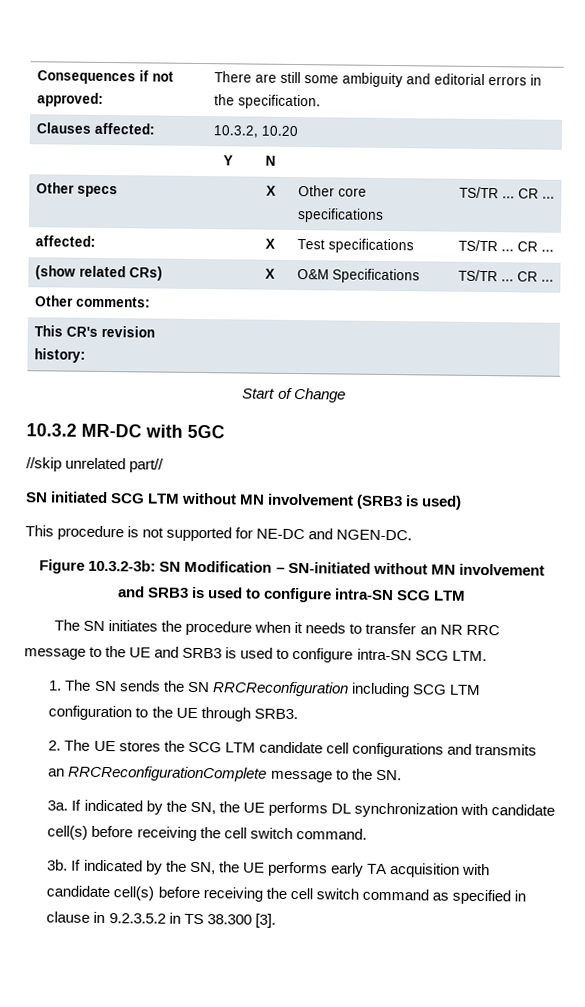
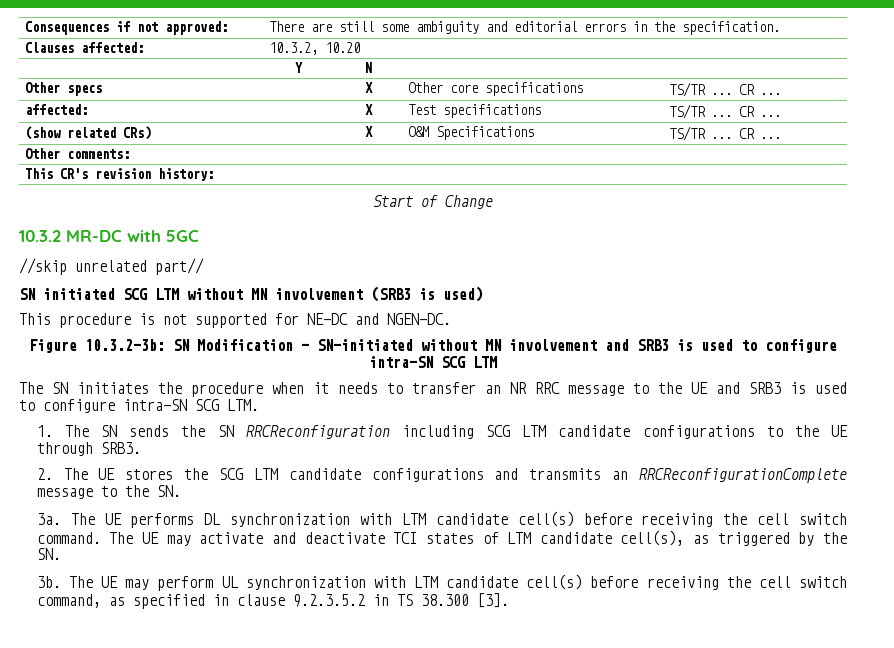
- 1. The SN sends the SN RRCReconfiguration including SCG LTM configuration to the UE through SRB3.
+ 1. The SN sends the SN RRCReconfiguration including SCG LTM candidate configurations to the UE through SRB3.
- 2. The UE stores the SCG LTM candidate cell configurations and transmits an RRCReconfigurationComplete message to the SN.
+ 2. The UE stores the SCG LTM candidate configurations and transmits an RRCReconfigurationComplete message to the SN.
- If indicated by the SN, the UE performs DL synchronization with candidate cell(s) before receiving the cell switch command.
- 3b. If indicated by the SN, the UE performs early TA acquisition with candidate cell(s) before receiving the cell switch command as specified in clause in 9.2.3.5.2 in TS 38.300 [3].
+ The UE performs DL synchronization with LTM candidate cell(s) before receiving the cell switch command. The UE may activate and deactivate TCI states of LTM candidate cell(s), as triggered by the SN.
+ 3b. The UE may perform UL synchronization with LTM candidate cell(s) before receiving the cell switch command, as specified in clause 9.2.3.5.2 in TS 38.300 [3].

